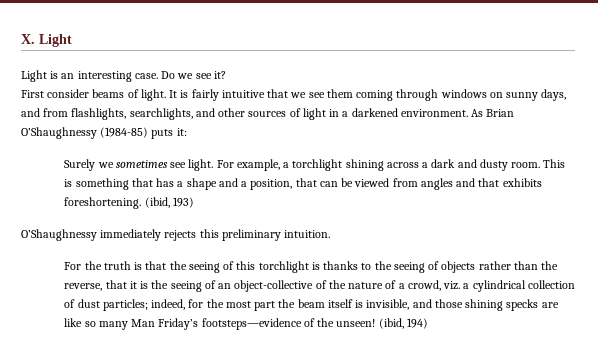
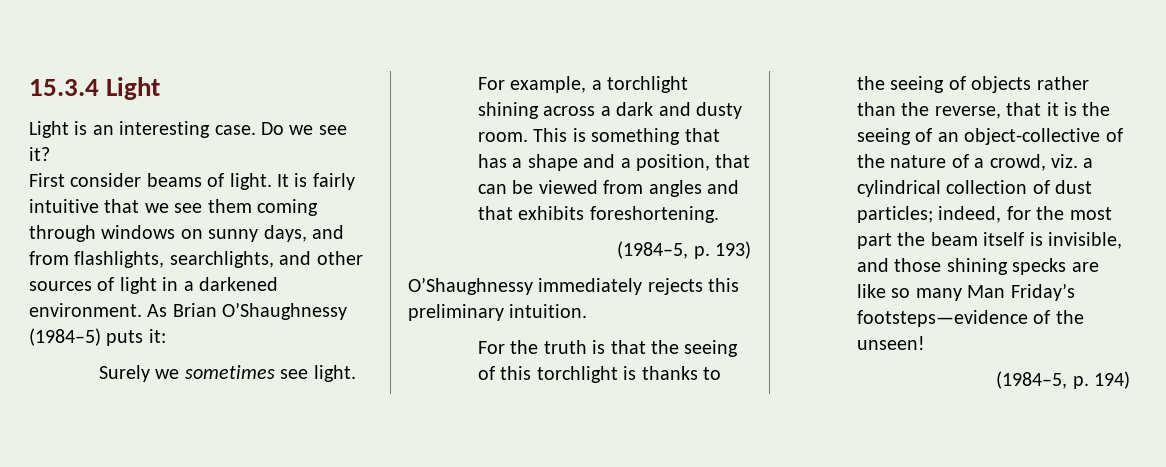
- X. Light
+ 15.3.4 Light
- As Brian O’Shaughnessy (1984-85) puts it:
+ As Brian O’Shaughnessy (1984–5) puts it:
- This is something that has a shape and a position, that can be viewed from angles and that exhibits foreshortening. (ibid, 193)
+ This is something that has a shape and a position, that can be viewed from angles and that exhibits foreshortening.
+ (1984–5, p. 193)
- indeed, for the most part the beam itself is invisible, and those shining specks are like so many Man Friday’s footsteps—evidence of the unseen! (ibid, 194)
+ indeed, for the most part the beam itself is invisible, and those shining specks are like so many Man Friday’s footsteps—evidence of the unseen!
+ (1984–5, p. 194)

